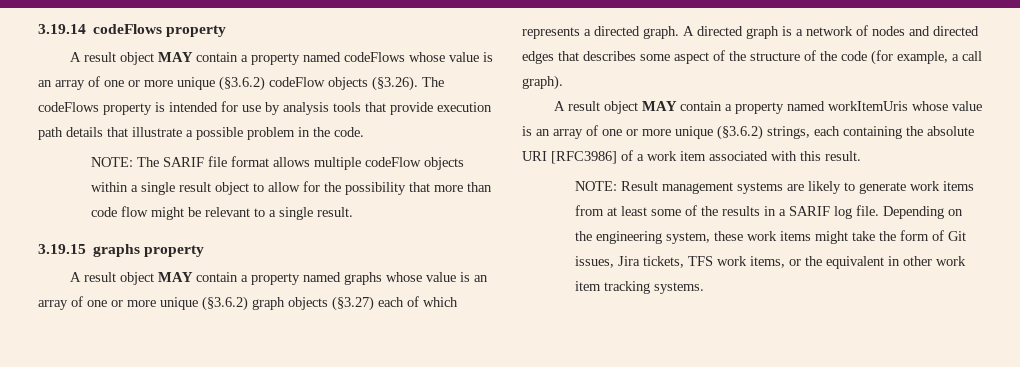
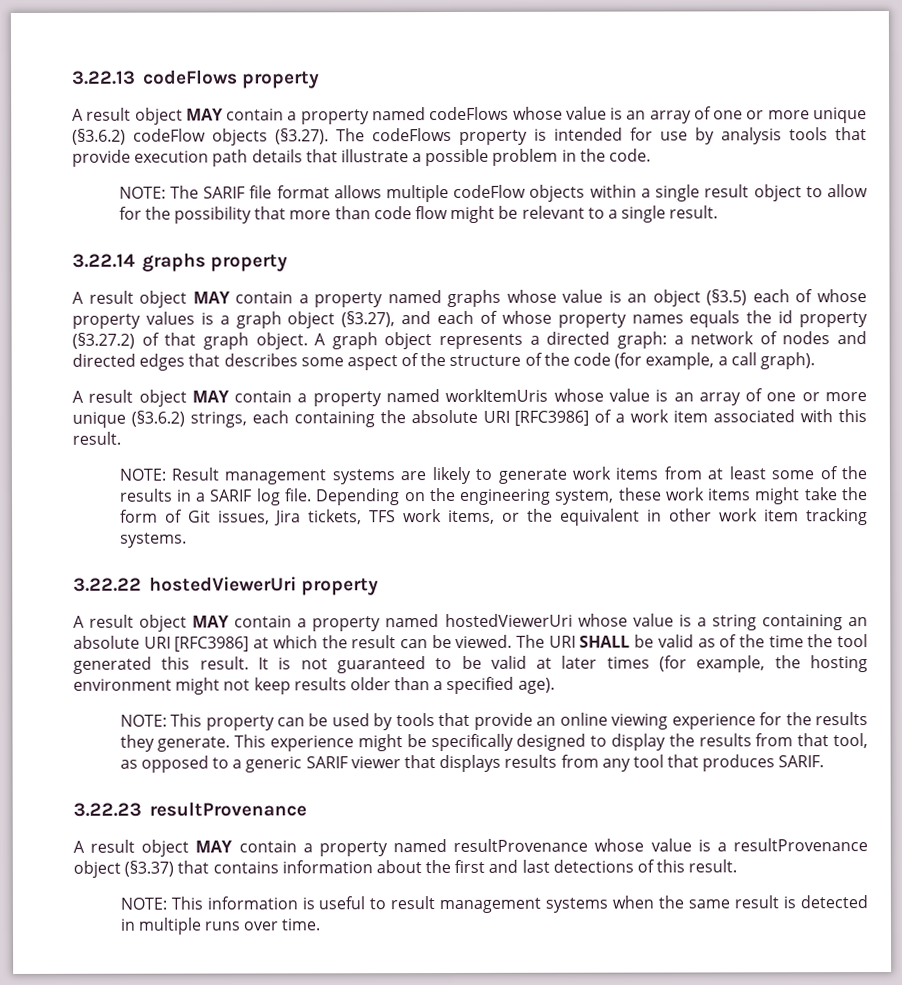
- 3.19.14 codeFlows property
+ 3.22.13 codeFlows property
- A result object MAY contain a property named codeFlows whose value is an array of one or more unique (§3.6.2) codeFlow objects (§3.26). The codeFlows property is intended for use by analysis tools that provide execution path details that illustrate a possible problem in the code.
+ A result object MAY contain a property named codeFlows whose value is an array of one or more unique (§3.6.2) codeFlow objects (§3.27). The codeFlows property is intended for use by analysis tools that provide execution path details that illustrate a possible problem in the code.
- 3.19.15 graphs property
+ 3.22.14 graphs property
- A result object MAY contain a property named graphs whose value is an array of one or more unique (§3.6.2) graph objects (§3.27) each of which represents a directed graph. A directed graph is a network of nodes and directed edges that describes some aspect of the structure of the code (for example, a call graph).
+ A result object MAY contain a property named graphs whose value is an object (§3.5) each of whose property values is a graph object (§3.27), and each of whose property names equals the id property (§3.27.2) of that graph object. A graph object represents a directed graph: a network of nodes and directed edges that describes some aspect of the structure of the code (for example, a call graph).
+ 3.22.22 hostedViewerUri property
+ A result object MAY contain a property named hostedViewerUri whose value is a string containing an absolute URI [RFC3986] at which the result can be viewed. The URI SHALL be valid as of the time the tool generated this result. It is not guaranteed to be valid at later times (for example, the hosting environment might not keep results older than a specified age).
+ NOTE: This property can be used by tools that provide an online viewing experience for the results they generate. This experience might be specifically designed to display the results from that tool, as opposed to a generic SARIF viewer that displays results from any tool that produces SARIF.
+ 3.22.23 resultProvenance
+ A result object MAY contain a property named resultProvenance whose value is a resultProvenance object (§3.37) that contains information about the first and last detections of this result.
+ NOTE: This information is useful to result management systems when the same result is detected in multiple runs over time.

